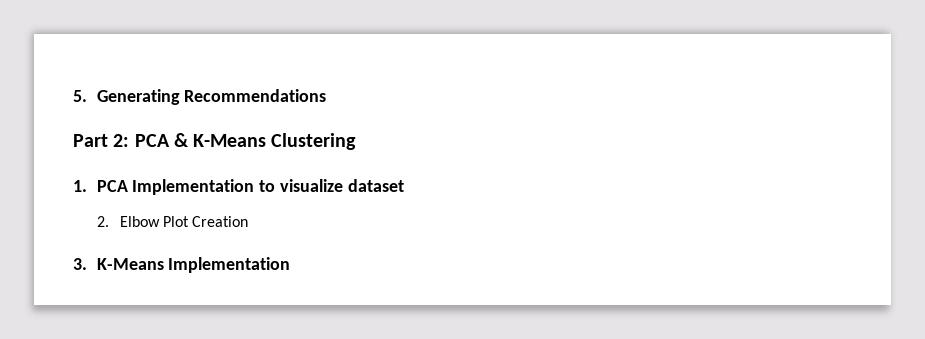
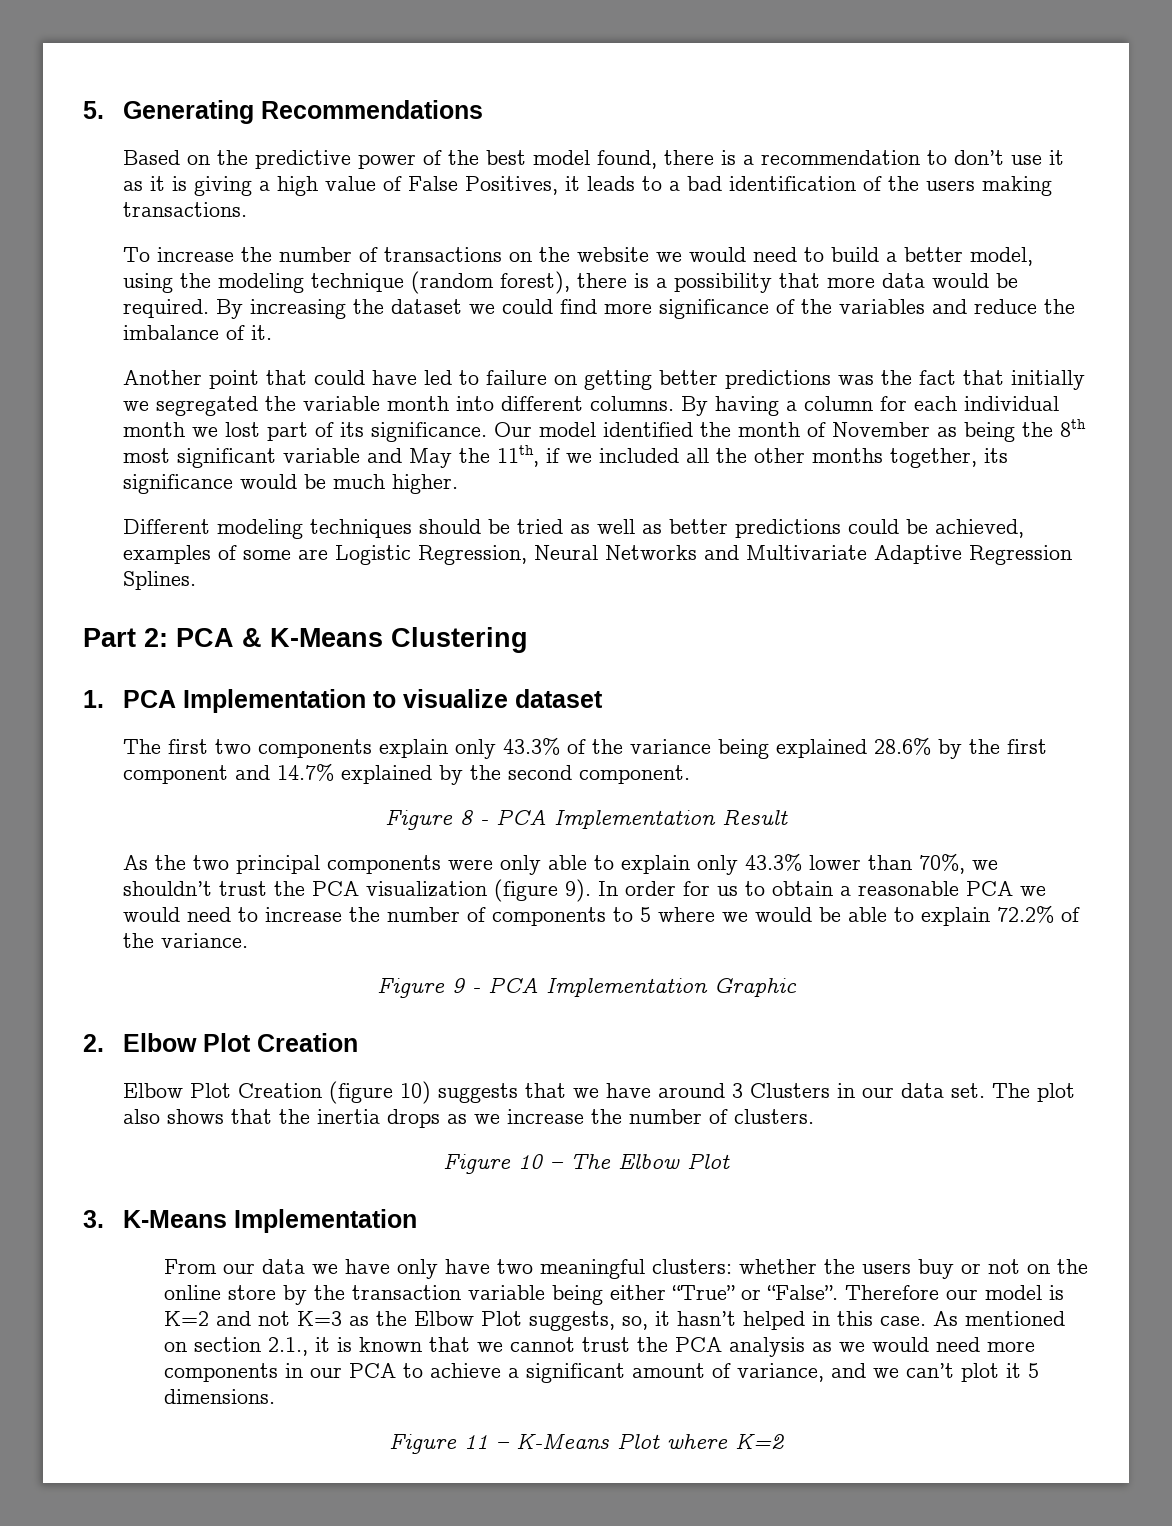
+ Based on the predictive power of the best model found, there is a recommendation to don’t use it as it is giving a high value of False Positives, it leads to a bad identification of the users making transactions.
+ To increase the number of transactions on the website we would need to build a better model, using the modeling technique (random forest), there is a possibility that more data would be required. By increasing the dataset we could find more significance of the variables and reduce the imbalance of it.
+ Another point that could have led to failure on getting better predictions was the fact that initially we segregated the variable month into different columns. By having a column for each individual month we lost part of its significance. Our model identified the month of November as being the 8th most significant variable and May the 11th, if we included all the other months together, its significance would be much higher.
+ Different modeling techniques should be tried as well as better predictions could be achieved, examples of some are Logistic Regression, Neural Networks and Multivariate Adaptive Regression Splines.
+ The first two components explain only 43.3% of the variance being explained 28.6% by the first component and 14.7% explained by the second component.
+ Figure 8 - PCA Implementation Result
+ As the two principal components were only able to explain only 43.3% lower than 70%, we shouldn’t trust the PCA visualization (figure 9). In order for us to obtain a reasonable PCA we would need to increase the number of components to 5 where we would be able to explain 72.2% of the variance.
+ Figure 9 - PCA Implementation Graphic
  2. Elbow Plot Creation
+ Elbow Plot Creation (figure 10) suggests that we have around 3 Clusters in our data set. The plot also shows that the inertia drops as we increase the number of clusters.
+ Figure 10 – The Elbow Plot
  3. K-Means Implementation
+ From our data we have only have two meaningful clusters: whether the users buy or not on the online store by the transaction variable being either “True” or “False”. Therefore our model is K=2 and not K=3 as the Elbow Plot suggests, so, it hasn’t helped in this case. As mentioned on section 2.1., it is known that we cannot trust the PCA analysis as we would need more components in our PCA to achieve a significant amount of variance, and we can’t plot it 5 dimensions.
+ Figure 11 – K-Means Plot where K=2

